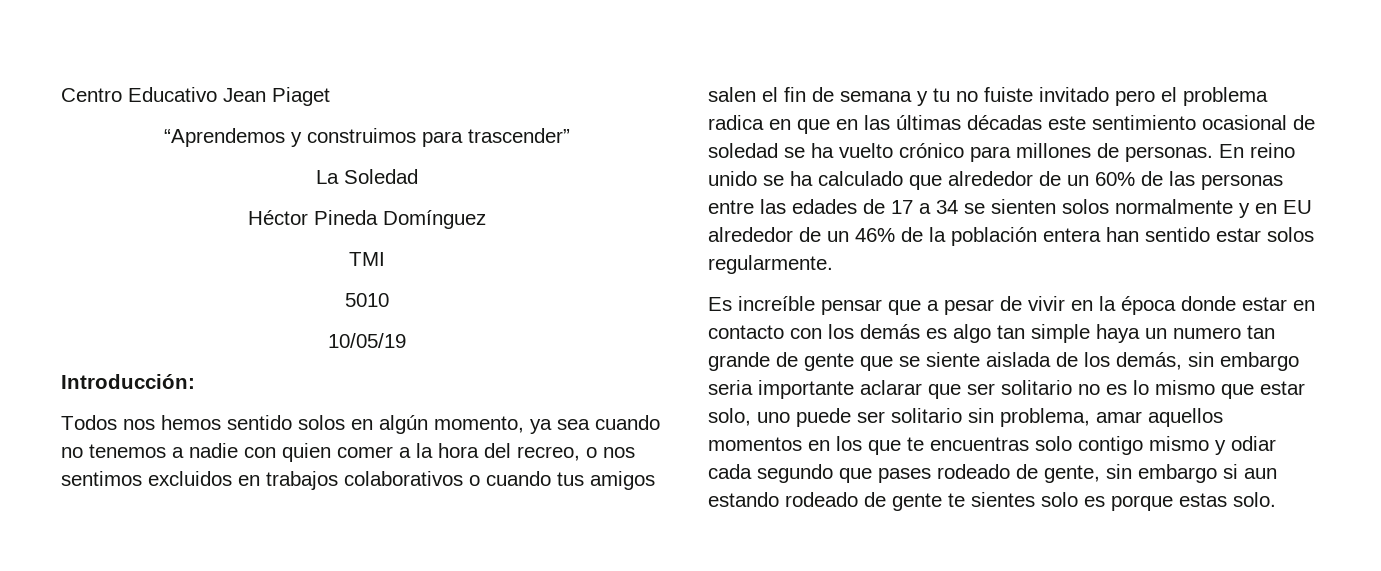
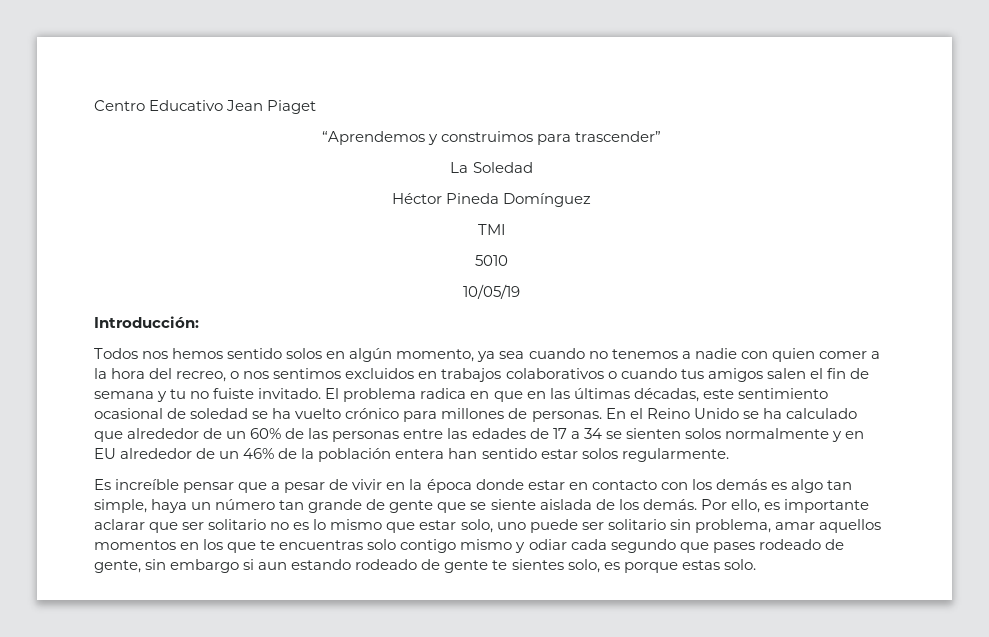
- Todos nos hemos sentido solos en algún momento, ya sea cuando no tenemos a nadie con quien comer a la hora del recreo, o nos sentimos excluidos en trabajos colaborativos o cuando tus amigos salen el fin de semana y tu no fuiste invitado pero el problema radica en que en las últimas décadas este sentimiento ocasional de soledad se ha vuelto crónico para millones de personas.
+ Todos nos hemos sentido solos en algún momento, ya sea cuando no tenemos a nadie con quien comer a la hora del recreo, o nos sentimos excluidos en trabajos colaborativos o cuando tus amigos salen el fin de semana y tu no fuiste invitado. El problema radica en que en las últimas décadas, este sentimiento ocasional de soledad se ha vuelto crónico para millones de personas.
- En reino unido se ha calculado que alrededor de un 60% de las personas entre las edades de 17 a 34 se sienten solos normalmente y en EU alrededor de un 46% de la población entera han sentido estar solos regularmente.
+ En el Reino Unido se ha calculado que alrededor de un 60% de las personas entre las edades de 17 a 34 se sienten solos normalmente y en EU alrededor de un 46% de la población entera han sentido estar solos regularmente.
- Es increíble pensar que a pesar de vivir en la época donde estar en contacto con los demás es algo tan simple haya un numero tan grande de gente que se siente aislada de los demás, sin embargo seria importante aclarar que ser solitario no es lo mismo que estar solo, uno puede ser solitario sin problema, amar aquellos momentos en los que te encuentras solo contigo mismo y odiar cada segundo que pases rodeado de gente, sin embargo si aun estando rodeado de gente te sientes solo es porque estas solo.
+ Es increíble pensar que a pesar de vivir en la época donde estar en contacto con los demás es algo tan simple, haya un número tan grande de gente que se siente aislada de los demás. Por ello, es importante aclarar que ser solitario no es lo mismo que estar solo, uno puede ser solitario sin problema, amar aquellos momentos en los que te encuentras solo contigo mismo y odiar cada segundo que pases rodeado de gente, sin embargo si aun estando rodeado de gente te sientes solo, es porque estas solo.

